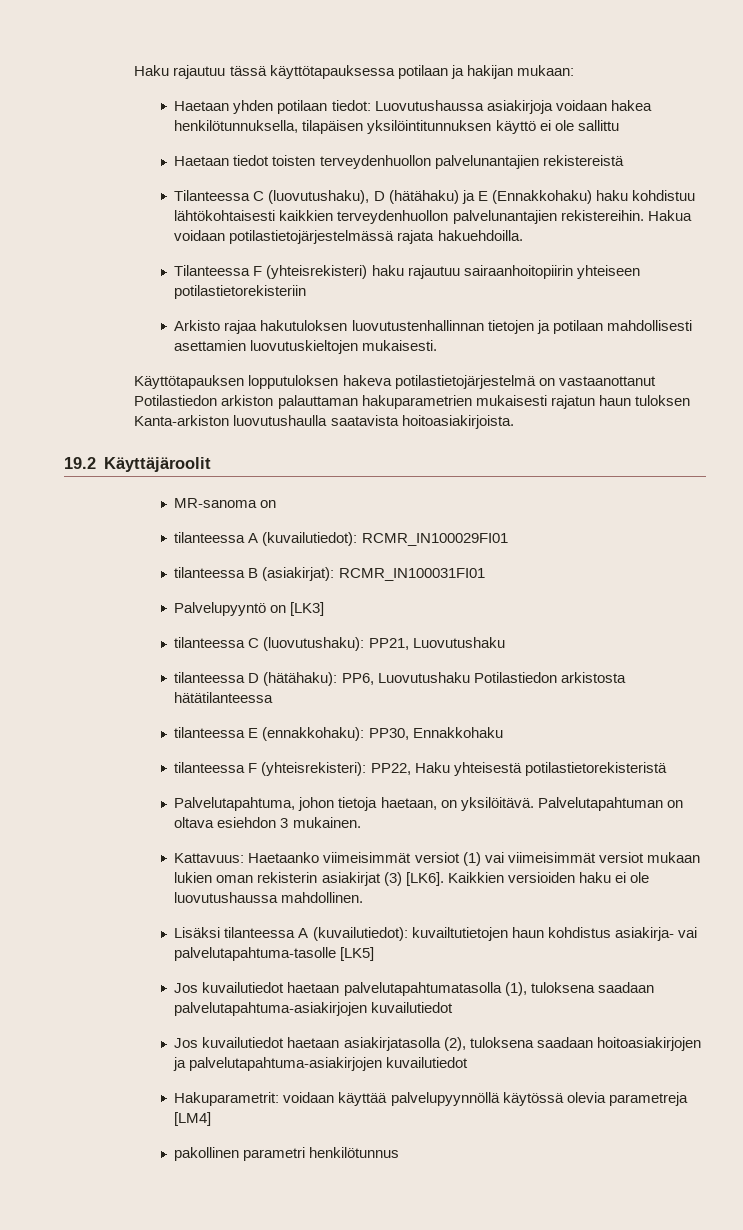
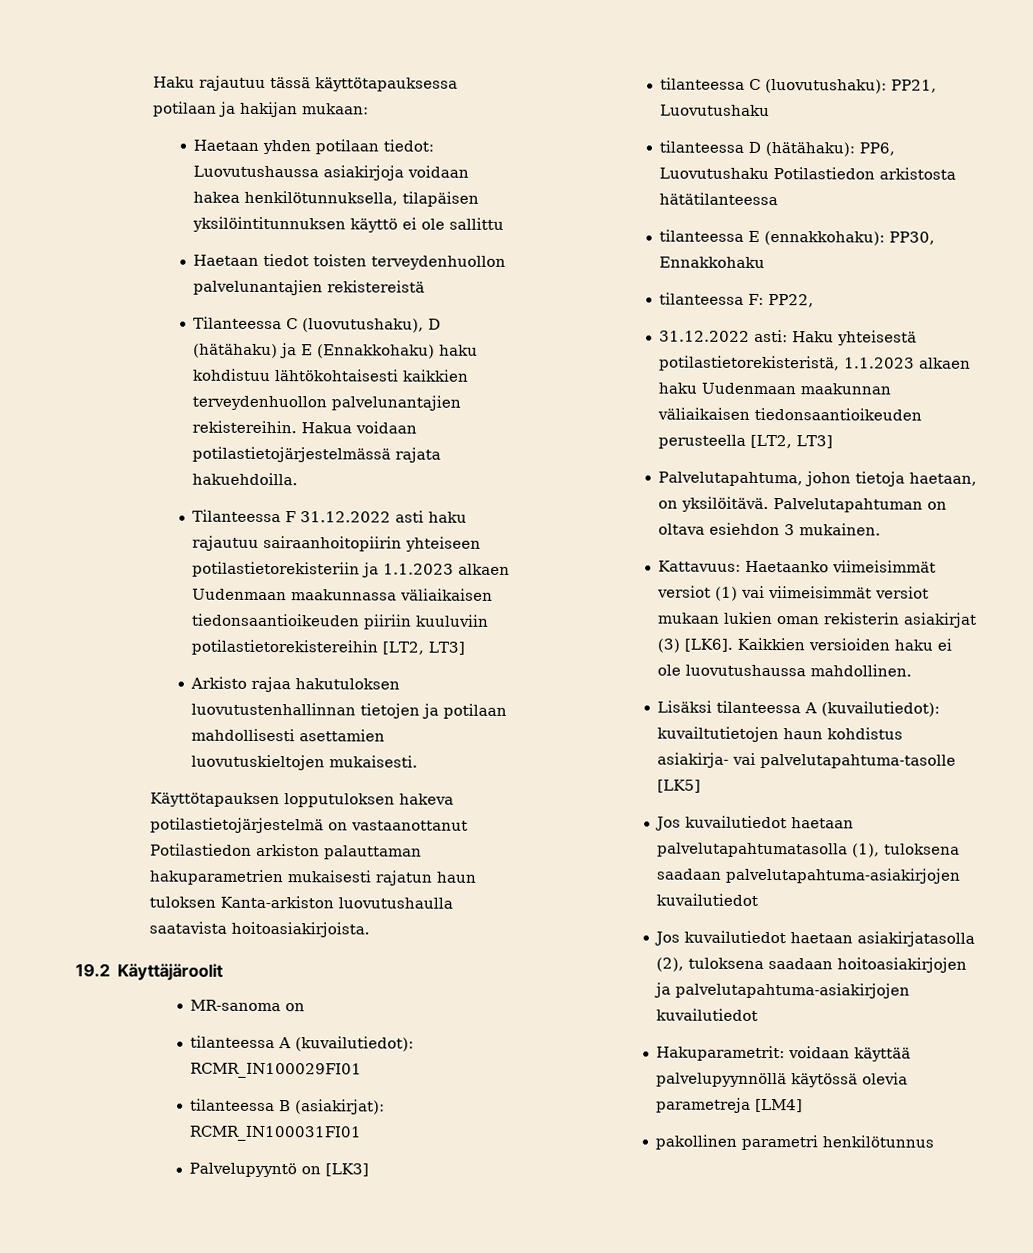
- Tilanteessa F (yhteisrekisteri) haku rajautuu sairaanhoitopiirin yhteiseen potilastietorekisteriin
+ Tilanteessa F 31.12.2022 asti haku rajautuu sairaanhoitopiirin yhteiseen potilastietorekisteriin ja 1.1.2023 alkaen Uudenmaan maakunnassa väliaikaisen tiedonsaantioikeuden piiriin kuuluviin potilastietorekistereihin [LT2, LT3]
- tilanteessa F (yhteisrekisteri): PP22, Haku yhteisestä potilastietorekisteristä
+ tilanteessa F: PP22,
+ 31.12.2022 asti: Haku yhteisestä potilastietorekisteristä, 1.1.2023 alkaen haku Uudenmaan maakunnan väliaikaisen tiedonsaantioikeuden perusteella [LT2, LT3]

